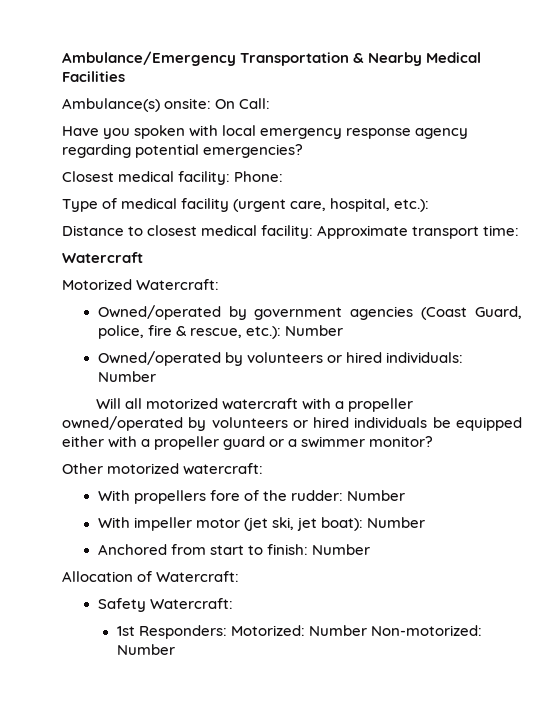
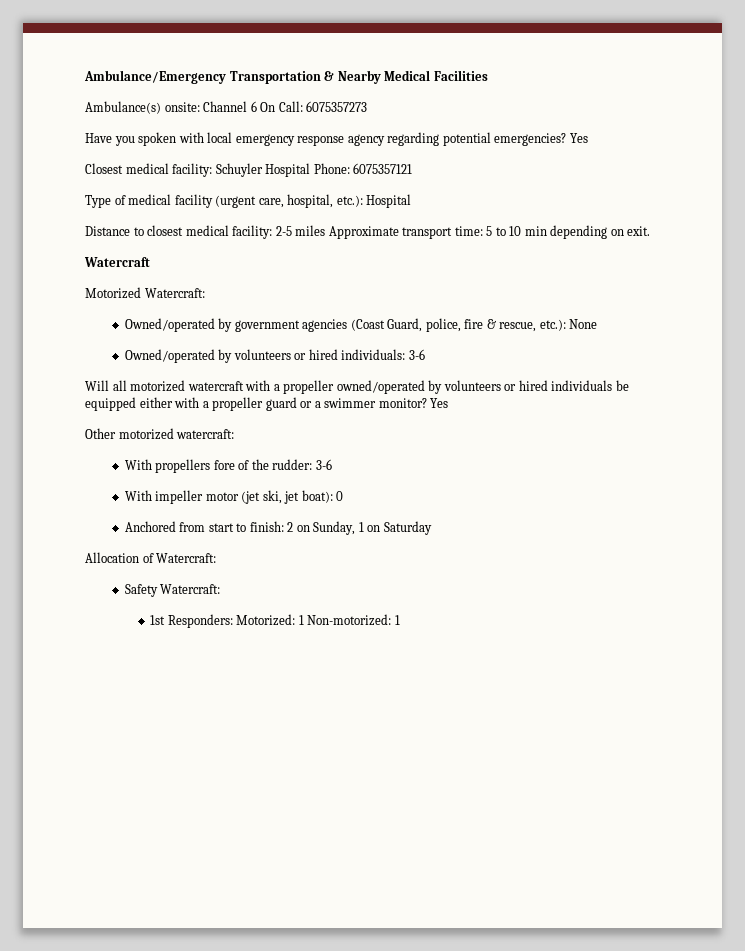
- Ambulance(s) onsite: On Call:
+ Ambulance(s) onsite: Channel 6 On Call: 6075357273
- Have you spoken with local emergency response agency regarding potential emergencies?
+ Have you spoken with local emergency response agency regarding potential emergencies? Yes
- Closest medical facility: Phone:
+ Closest medical facility: Schuyler Hospital Phone: 6075357121
- Type of medical facility (urgent care, hospital, etc.):
+ Type of medical facility (urgent care, hospital, etc.): Hospital
- Distance to closest medical facility: Approximate transport time:
+ Distance to closest medical facility: 2-5 miles Approximate transport time: 5 to 10 min depending on exit.
- Owned/operated by government agencies (Coast Guard, police, fire & rescue, etc.): Number
+ Owned/operated by government agencies (Coast Guard, police, fire & rescue, etc.): None
- Owned/operated by volunteers or hired individuals: Number
+ Owned/operated by volunteers or hired individuals: 3-6
- Will all motorized watercraft with a propeller owned/operated by volunteers or hired individuals be equipped either with a propeller guard or a swimmer monitor?
+ Will all motorized watercraft with a propeller owned/operated by volunteers or hired individuals be equipped either with a propeller guard or a swimmer monitor? Yes
- With propellers fore of the rudder: Number
+ With propellers fore of the rudder: 3-6
- With impeller motor (jet ski, jet boat): Number
+ With impeller motor (jet ski, jet boat): 0
- Anchored from start to finish: Number
+ Anchored from start to finish: 2 on Sunday, 1 on Saturday
- 1st Responders: Motorized: Number Non-motorized: Number
+ 1st Responders: Motorized: 1 Non-motorized: 1

